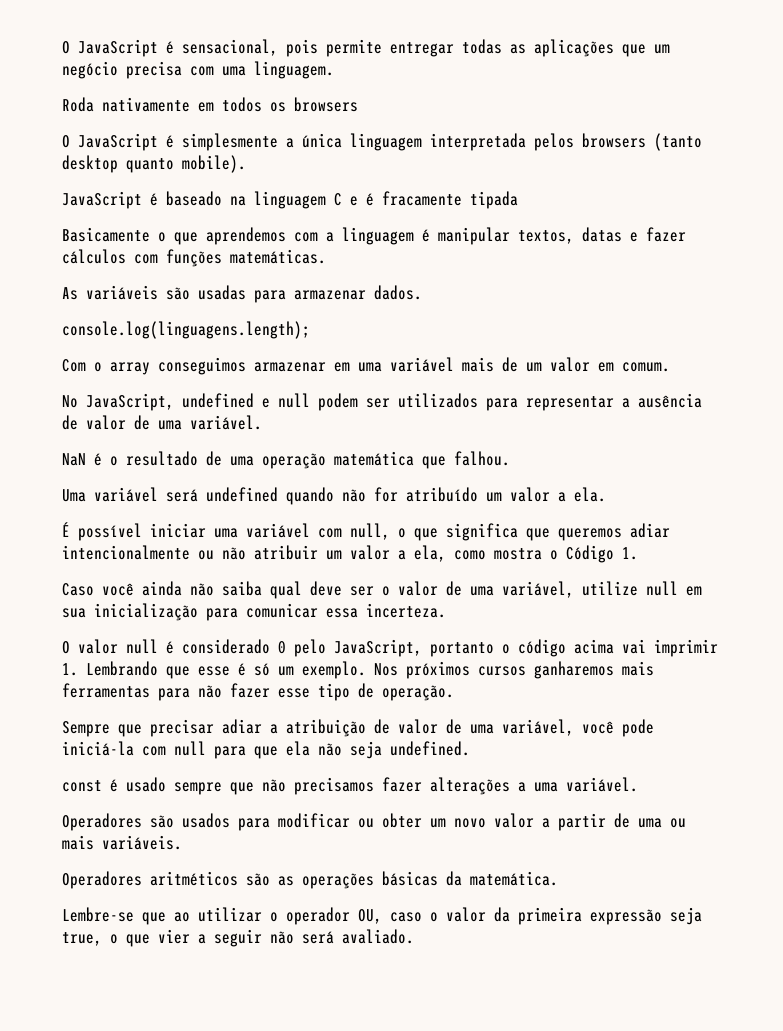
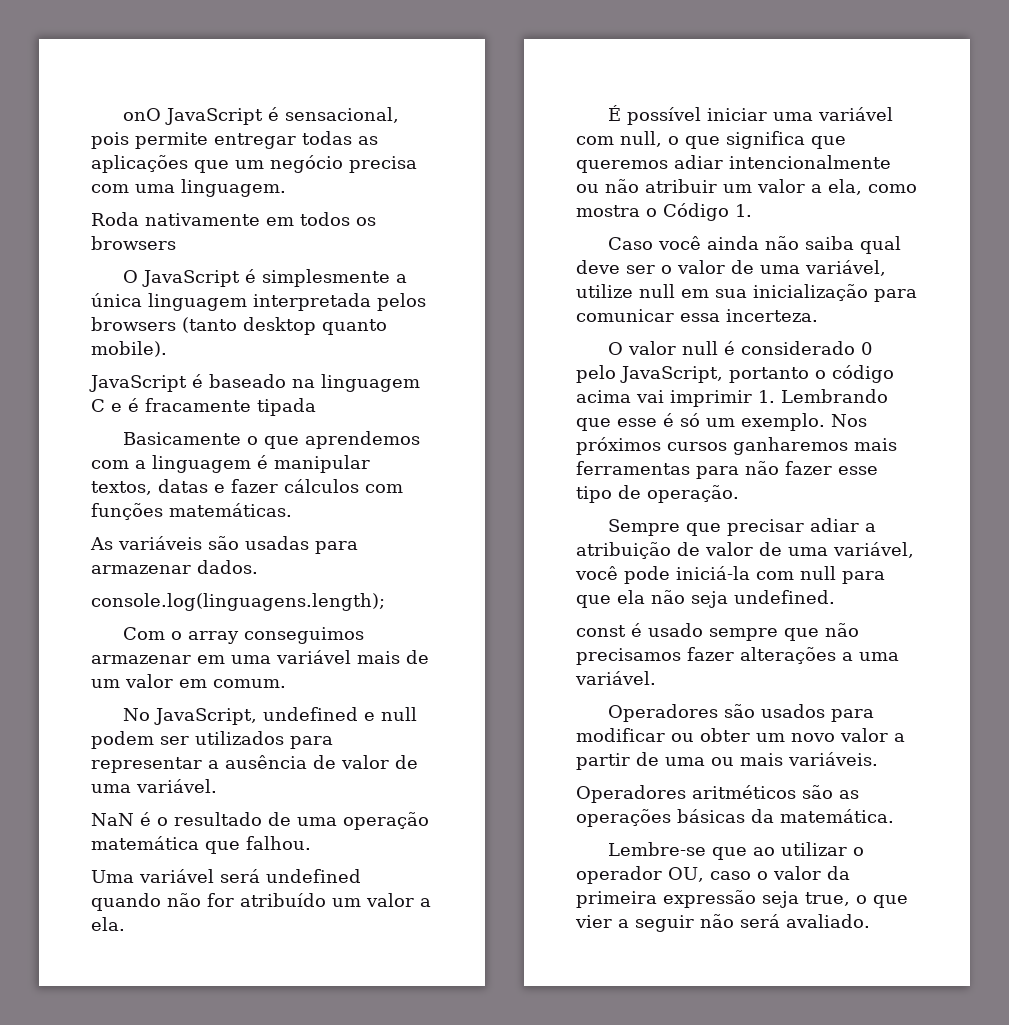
- O JavaScript é sensacional, pois permite entregar todas as aplicações que um negócio precisa com uma linguagem.
+ onO JavaScript é sensacional, pois permite entregar todas as aplicações que um negócio precisa com uma linguagem.

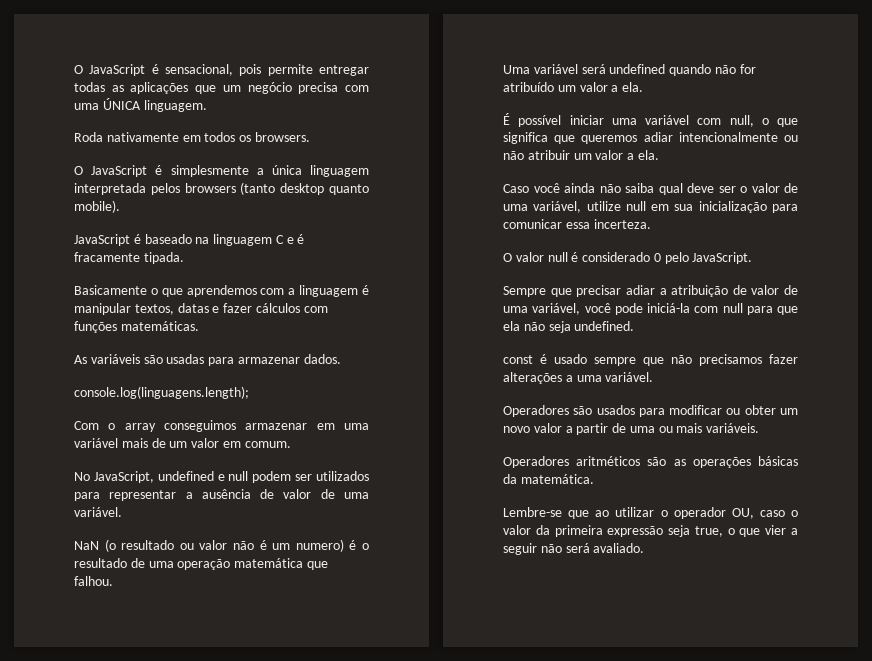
- onO JavaScript é sensacional, pois permite entregar todas as aplicações que um negócio precisa com uma linguagem.
+ O JavaScript é sensacional, pois permite entregar todas as aplicações que um negócio precisa com uma ÚNICA linguagem.
- Roda nativamente em todos os browsers
+ Roda nativamente em todos os browsers.
- JavaScript é baseado na linguagem C e é fracamente tipada
+ JavaScript é baseado na linguagem C e é fracamente tipada.
- NaN é o resultado de uma operação matemática que falhou.
+ NaN (o resultado ou valor não é um numero) é o resultado de uma operação matemática que falhou.
- É possível iniciar uma variável com null, o que significa que queremos adiar intencionalmente ou não atribuir um valor a ela, como mostra o Código 1.
+ É possível iniciar uma variável com null, o que significa que queremos adiar intencionalmente ou não atribuir um valor a ela.
- O valor null é considerado 0 pelo JavaScript, portanto o código acima vai imprimir 1. Lembrando que esse é só um exemplo. Nos próximos cursos ganharemos mais ferramentas para não fazer esse tipo de operação.
+ O valor null é considerado 0 pelo JavaScript.

